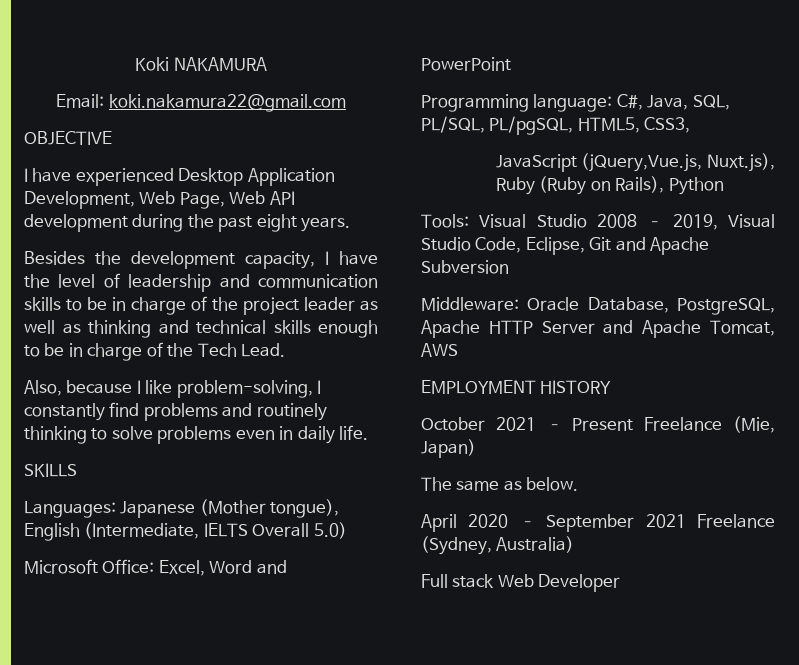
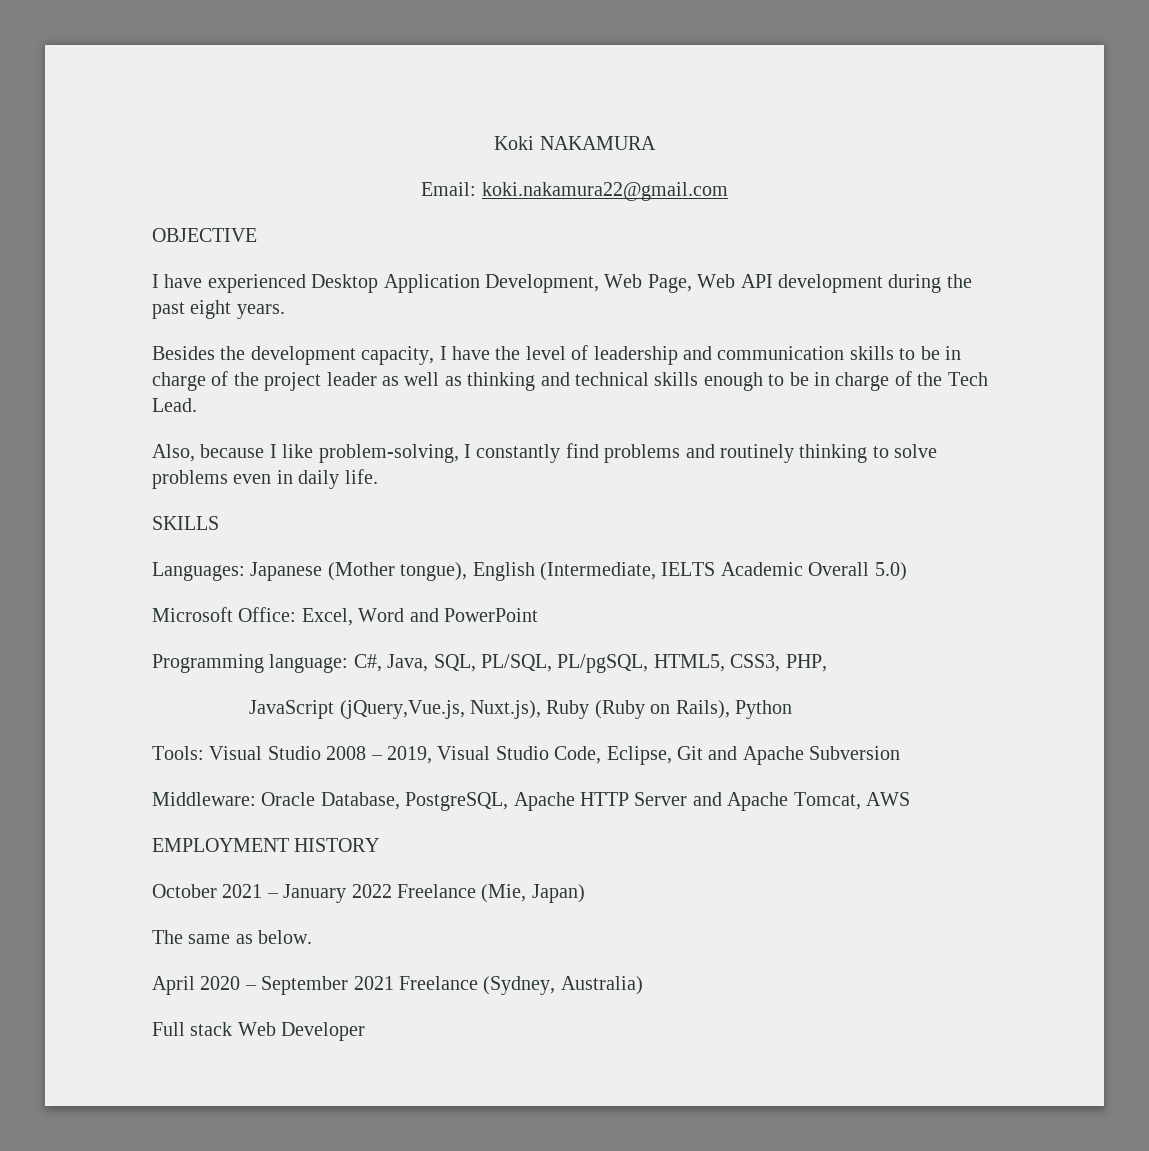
- Languages: Japanese (Mother tongue), English (Intermediate, IELTS Overall 5.0)
+ Languages: Japanese (Mother tongue), English (Intermediate, IELTS Academic Overall 5.0)
- Programming language: C#, Java, SQL, PL/SQL, PL/pgSQL, HTML5, CSS3,
+ Programming language: C#, Java, SQL, PL/SQL, PL/pgSQL, HTML5, CSS3, PHP,
- October 2021 – Present Freelance (Mie, Japan)
+ October 2021 – January 2022 Freelance (Mie, Japan)

